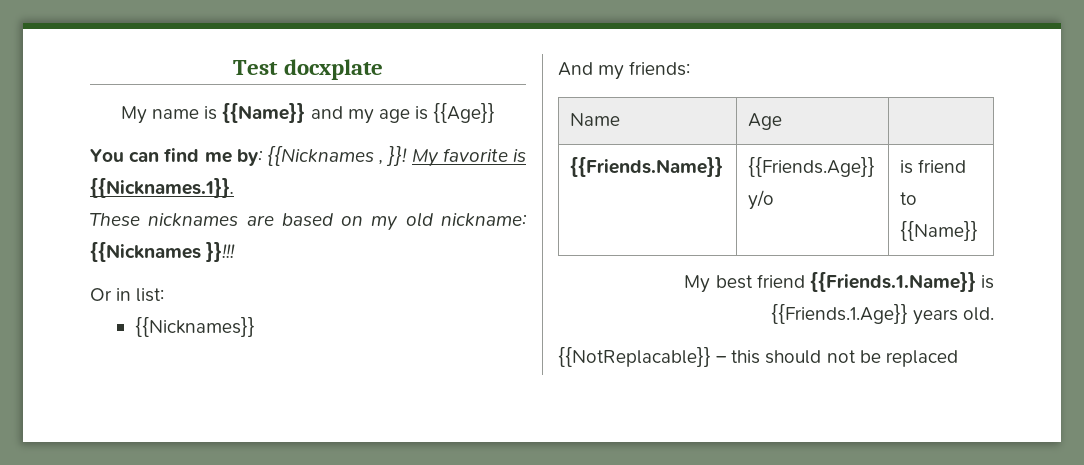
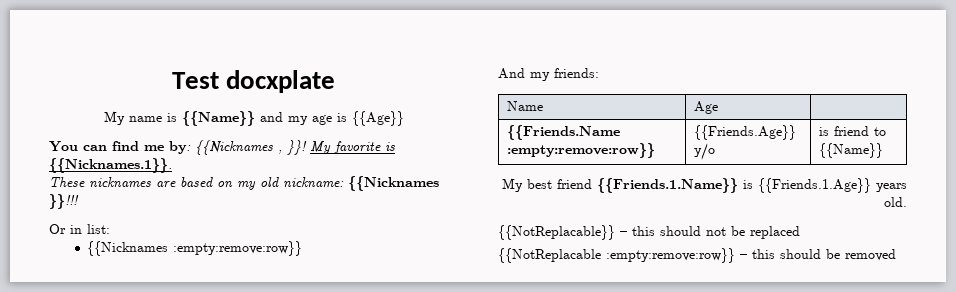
- {{Nicknames}}
+ {{Nicknames :empty:remove:row}}
- {{Friends.Name}} | {{Friends.Age}} y/o | is friend to {{Name}}
+ {{Friends.Name :empty:remove:row}} | {{Friends.Age}} y/o | is friend to {{Name}}
+ {{NotReplacable :empty:remove:row}} – this should be removed

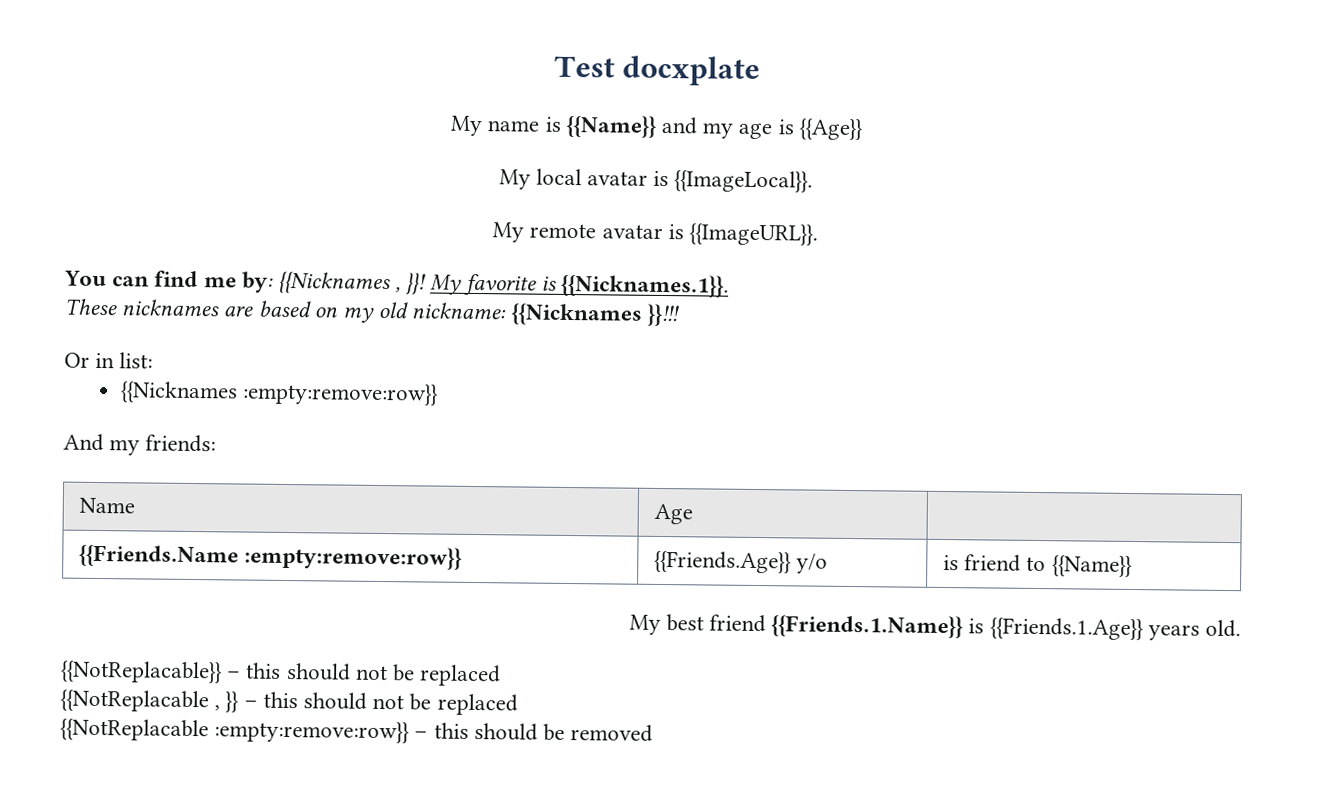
+ My local avatar is {{ImageLocal}}.
+ My remote avatar is {{ImageURL}}.
+ {{NotReplacable , }} – this should not be replaced

